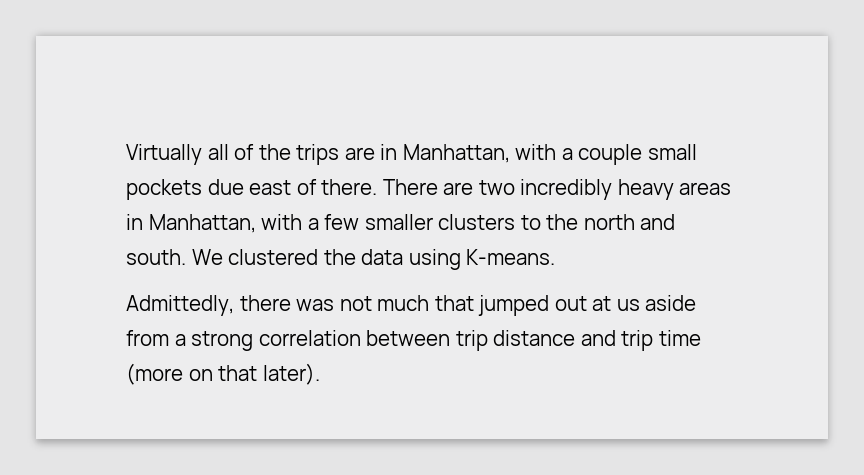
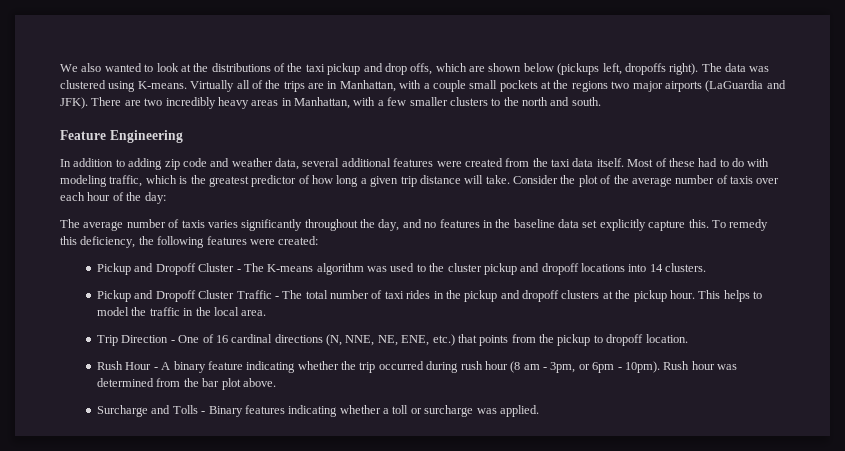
+ We also wanted to look at the distributions of the taxi pickup and drop offs, which are shown below (pickups left, dropoffs right). The data was clustered using K-means.
- Virtually all of the trips are in Manhattan, with a couple small pockets due east of there.
+ Virtually all of the trips are in Manhattan, with a couple small pockets at the regions two major airports (LaGuardia and JFK).
- There are two incredibly heavy areas in Manhattan, with a few smaller clusters to the north and south. We clustered the data using K-means.
- Admittedly, there was not much that jumped out at us aside from a strong correlation between trip distance and trip time (more on that later).
+ There are two incredibly heavy areas in Manhattan, with a few smaller clusters to the north and south.
+ Feature Engineering
+ In addition to adding zip code and weather data, several additional features were created from the taxi data itself. Most of these had to do with modeling traffic, which is the greatest predictor of how long a given trip distance will take. Consider the plot of the average number of taxis over each hour of the day:
+ The average number of taxis varies significantly throughout the day, and no features in the baseline data set explicitly capture this. To remedy this deficiency, the following features were created:
+ Pickup and Dropoff Cluster - The K-means algorithm was used to the cluster pickup and dropoff locations into 14 clusters.
+ Pickup and Dropoff Cluster Traffic - The total number of taxi rides in the pickup and dropoff clusters at the pickup hour. This helps to model the traffic in the local area.
+ Trip Direction - One of 16 cardinal directions (N, NNE, NE, ENE, etc.) that points from the pickup to dropoff location.
+ Rush Hour - A binary feature indicating whether the trip occurred during rush hour (8 am - 3pm, or 6pm - 10pm). Rush hour was determined from the bar plot above.
+ Surcharge and Tolls - Binary features indicating whether a toll or surcharge was applied.

